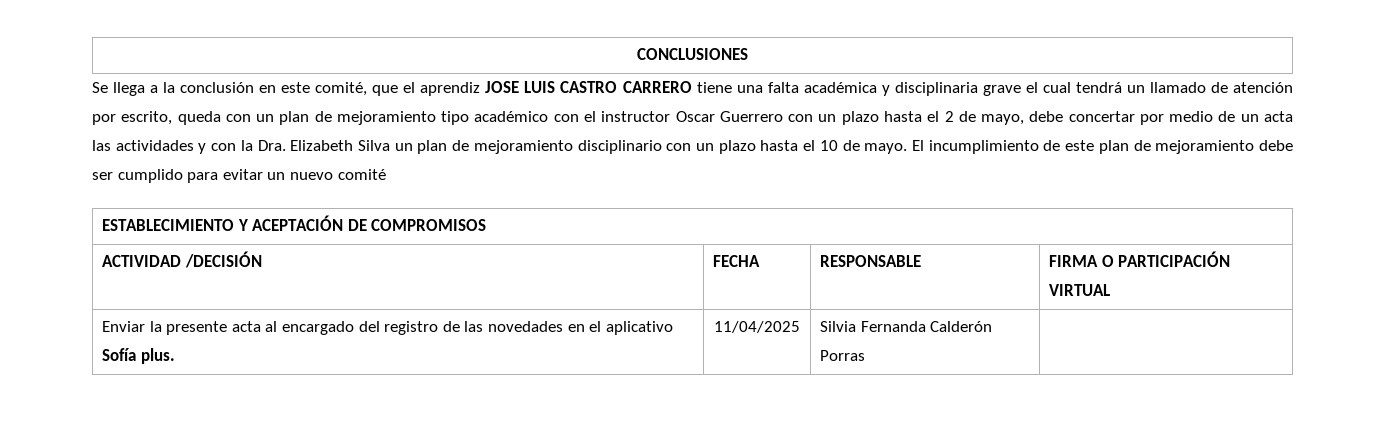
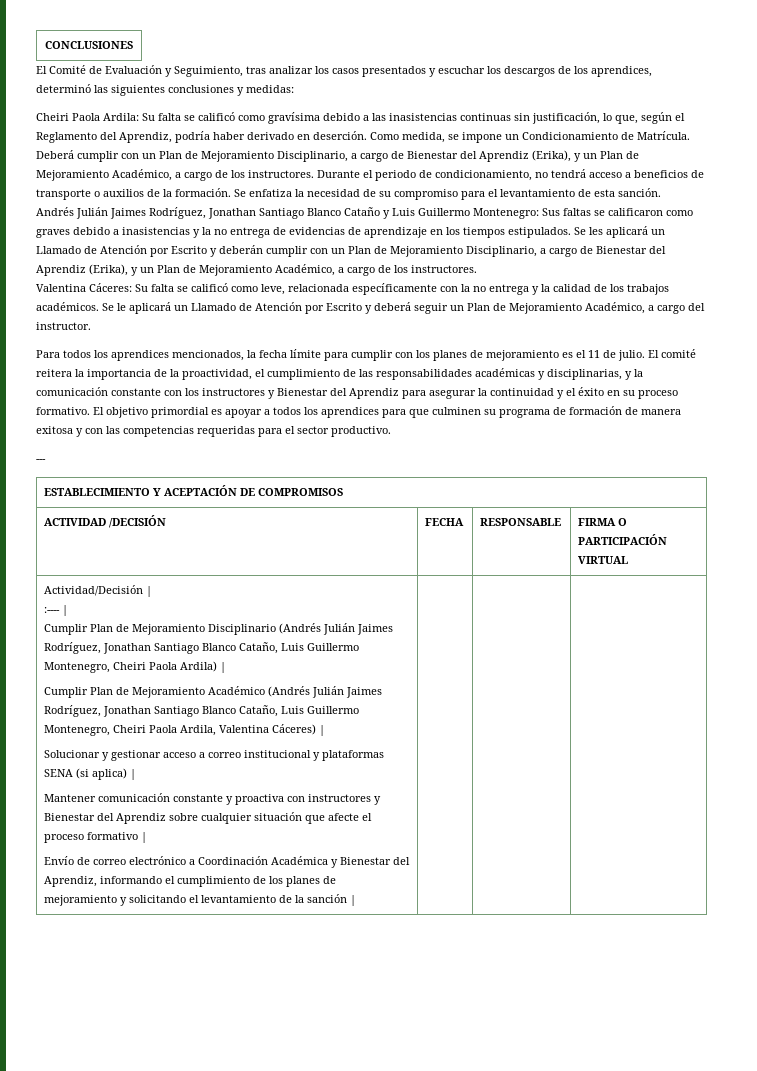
- Se llega a la conclusión en este comité, que el aprendiz JOSE LUIS CASTRO CARRERO tiene una falta académica y disciplinaria grave el cual tendrá un llamado de atención por escrito, queda con un plan de mejoramiento tipo académico con el instructor Oscar Guerrero con un plazo hasta el 2 de mayo, debe concertar por medio de un acta las actividades y con la Dra. Elizabeth Silva un plan de mejoramiento disciplinario con un plazo hasta el 10 de mayo. El incumplimiento de este plan de mejoramiento debe ser cumplido para evitar un nuevo comité
+ El Comité de Evaluación y Seguimiento, tras analizar los casos presentados y escuchar los descargos de los aprendices, determinó las siguientes conclusiones y medidas:
+ Cheiri Paola Ardila: Su falta se calificó como gravísima debido a las inasistencias continuas sin justificación, lo que, según el Reglamento del Aprendiz, podría haber derivado en deserción. Como medida, se impone un Condicionamiento de Matrícula. Deberá cumplir con un Plan de Mejoramiento Disciplinario, a cargo de Bienestar del Aprendiz (Erika), y un Plan de Mejoramiento Académico, a cargo de los instructores. Durante el periodo de condicionamiento, no tendrá acceso a beneficios de transporte o auxilios de la formación. Se enfatiza la necesidad de su compromiso para el levantamiento de esta sanción.
+ Andrés Julián Jaimes Rodríguez, Jonathan Santiago Blanco Cataño y Luis Guillermo Montenegro: Sus faltas se calificaron como graves debido a inasistencias y la no entrega de evidencias de aprendizaje en los tiempos estipulados. Se les aplicará un Llamado de Atención por Escrito y deberán cumplir con un Plan de Mejoramiento Disciplinario, a cargo de Bienestar del Aprendiz (Erika), y un Plan de Mejoramiento Académico, a cargo de los instructores.
+ Valentina Cáceres: Su falta se calificó como leve, relacionada específicamente con la no entrega y la calidad de los trabajos académicos. Se le aplicará un Llamado de Atención por Escrito y deberá seguir un Plan de Mejoramiento Académico, a cargo del instructor.
+ Para todos los aprendices mencionados, la fecha límite para cumplir con los planes de mejoramiento es el 11 de julio. El comité reitera la importancia de la proactividad, el cumplimiento de las responsabilidades académicas y disciplinarias, y la comunicación constante con los instructores y Bienestar del Aprendiz para asegurar la continuidad y el éxito en su proceso formativo. El objetivo primordial es apoyar a todos los aprendices para que culminen su programa de formación de manera exitosa y con las competencias requeridas para el sector productivo.
+ ---
- Enviar la presente acta al encargado del registro de las novedades en el aplicativo Sofía plus. | 11/04/2025 | Silvia Fernanda Calderón Porras
+ Actividad/Decisión |
+ :---- |
+ Cumplir Plan de Mejoramiento Disciplinario (Andrés Julián Jaimes Rodríguez, Jonathan Santiago Blanco Cataño, Luis Guillermo Montenegro, Cheiri Paola Ardila) |
+ Cumplir Plan de Mejoramiento Académico (Andrés Julián Jaimes Rodríguez, Jonathan Santiago Blanco Cataño, Luis Guillermo Montenegro, Cheiri Paola Ardila, Valentina Cáceres) |
+ Solucionar y gestionar acceso a correo institucional y plataformas SENA (si aplica) |
+ Mantener comunicación constante y proactiva con instructores y Bienestar del Aprendiz sobre cualquier situación que afecte el proceso formativo |
+ Envío de correo electrónico a Coordinación Académica y Bienestar del Aprendiz, informando el cumplimiento de los planes de mejoramiento y solicitando el levantamiento de la sanción |

